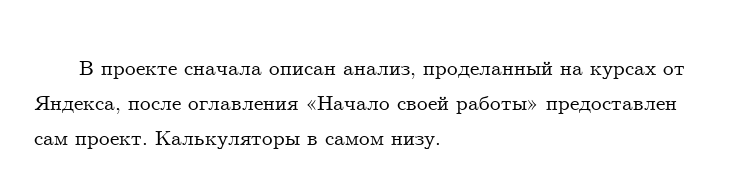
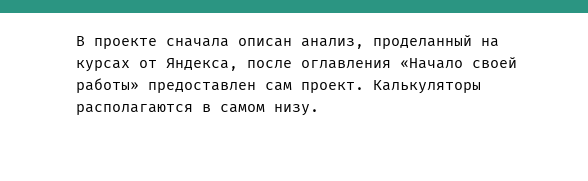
- Калькуляторы в самом низу.
+ Калькуляторы располагаются в самом низу.

